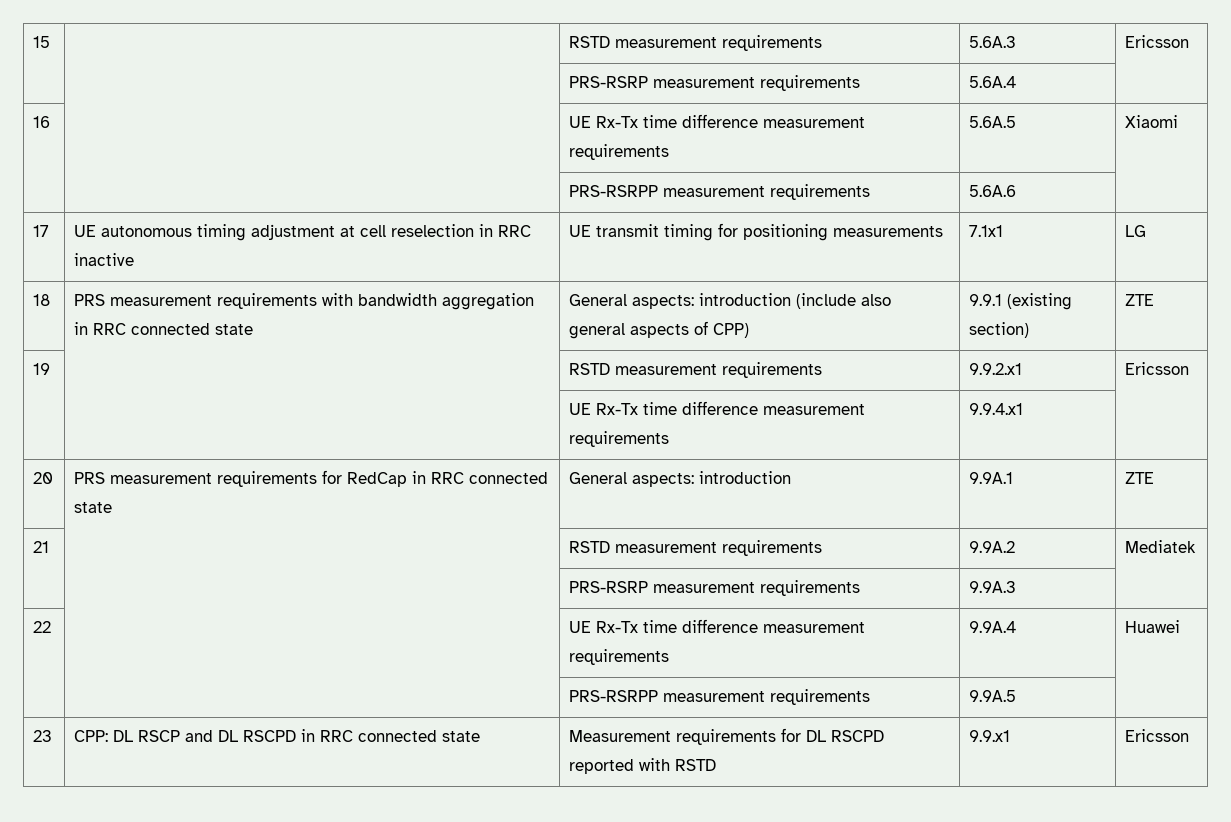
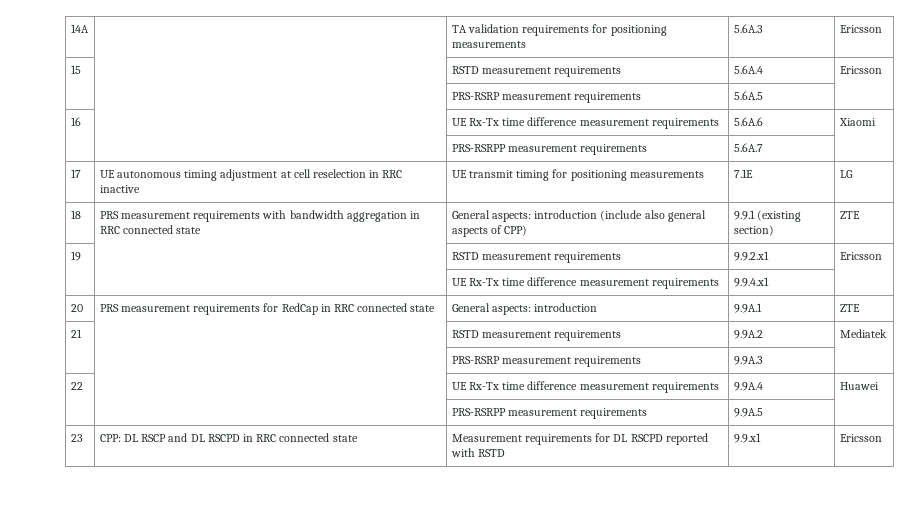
+ 14A | | TA validation requirements for positioning measurements | 5.6A.3 | Ericsson
- 15 | | RSTD measurement requirements | 5.6A.3 | Ericsson
+ 15 | | RSTD measurement requirements | 5.6A.4 | Ericsson
- | | PRS-RSRP measurement requirements | 5.6A.4 |
+ | | PRS-RSRP measurement requirements | 5.6A.5 |
- 16 | | UE Rx-Tx time difference measurement requirements | 5.6A.5 | Xiaomi
+ 16 | | UE Rx-Tx time difference measurement requirements | 5.6A.6 | Xiaomi
- | | PRS-RSRPP measurement requirements | 5.6A.6 |
+ | | PRS-RSRPP measurement requirements | 5.6A.7 |
- 17 | UE autonomous timing adjustment at cell reselection in RRC inactive | UE transmit timing for positioning measurements | 7.1x1 | LG
+ 17 | UE autonomous timing adjustment at cell reselection in RRC inactive | UE transmit timing for positioning measurements | 7.1E | LG

